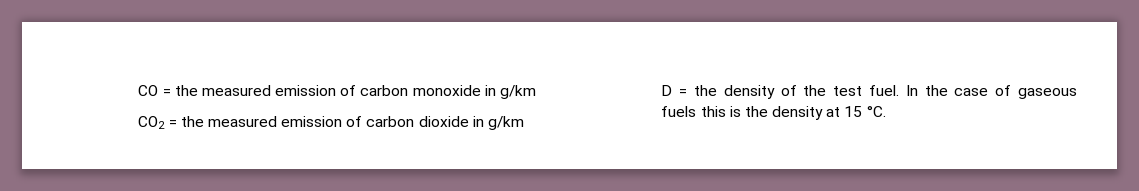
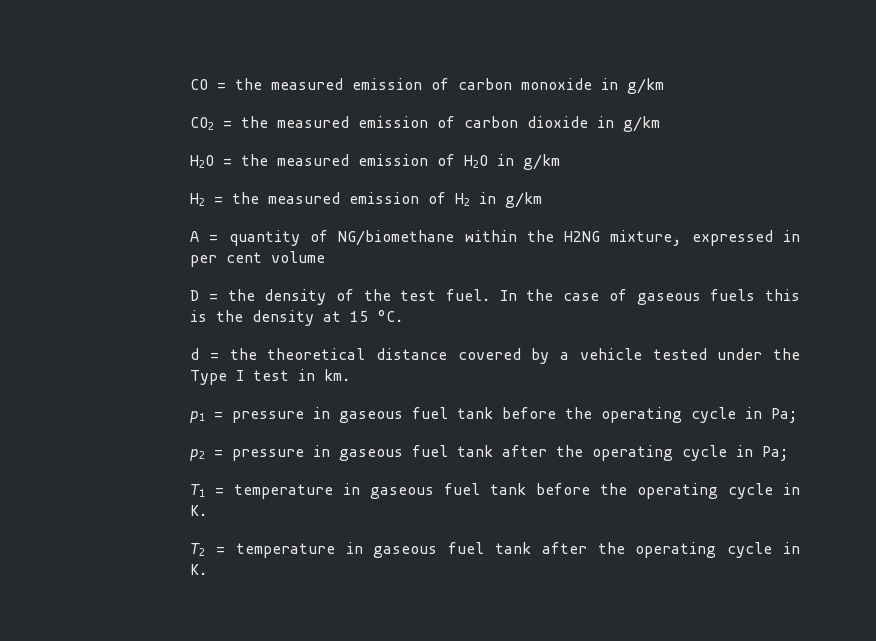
+ H2O = the measured emission of H2O in g/km
+ H2 = the measured emission of H2 in g/km
+ A = quantity of NG/biomethane within the H2NG mixture, expressed in per cent volume
+ d = the theoretical distance covered by a vehicle tested under the Type I test in km.
+ p1 = pressure in gaseous fuel tank before the operating cycle in Pa;
+ p2 = pressure in gaseous fuel tank after the operating cycle in Pa;
+ T1 = temperature in gaseous fuel tank before the operating cycle in K.
+ T2 = temperature in gaseous fuel tank after the operating cycle in K.

